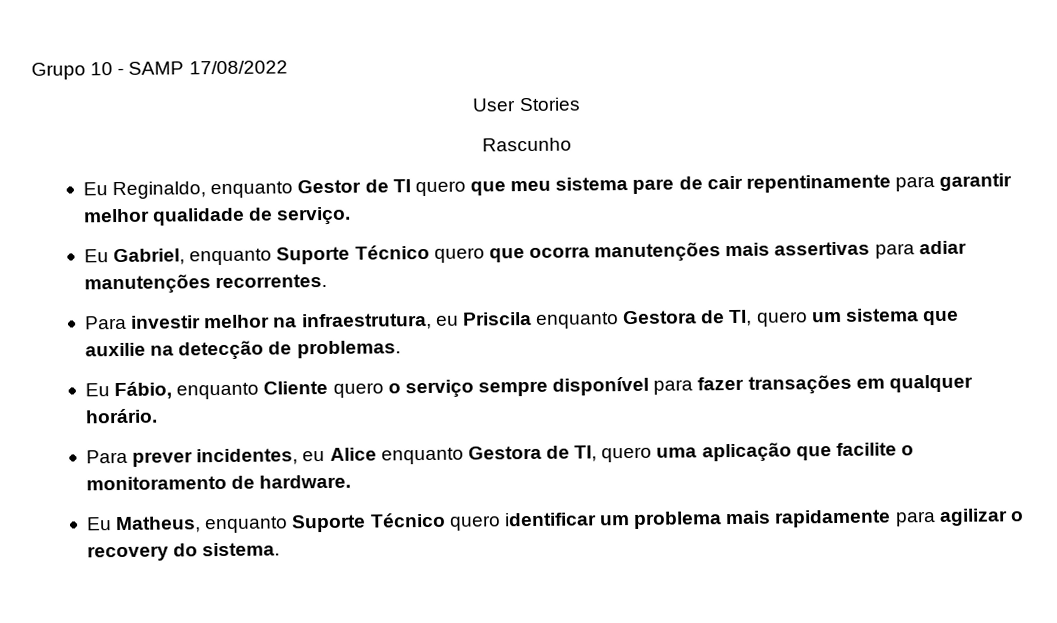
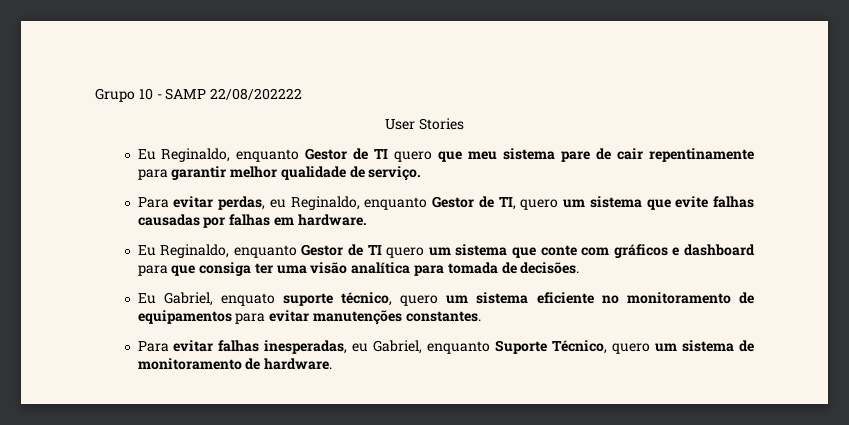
- Grupo 10 - SAMP 17/08/2022
+ Grupo 10 - SAMP 22/08/202222
- Rascunho
- Eu Gabriel, enquanto Suporte Técnico quero que ocorra manutenções mais assertivas para adiar manutenções recorrentes.
- Para investir melhor na infraestrutura, eu Priscila enquanto Gestora de TI, quero um sistema que auxilie na detecção de problemas.
- Eu Fábio, enquanto Cliente quero o serviço sempre disponível para fazer transações em qualquer horário.
- Para prever incidentes, eu Alice enquanto Gestora de TI, quero uma aplicação que facilite o monitoramento de hardware.
- Eu Matheus, enquanto Suporte Técnico quero identificar um problema mais rapidamente para agilizar o recovery do sistema.
+ Para evitar perdas, eu Reginaldo, enquanto Gestor de TI, quero um sistema que evite falhas causadas por falhas em hardware.
+ Eu Reginaldo, enquanto Gestor de TI quero um sistema que conte com gráficos e dashboard para que consiga ter uma visão analítica para tomada de decisões.
+ Eu Gabriel, enquato suporte técnico, quero um sistema eficiente no monitoramento de equipamentos para evitar manutenções constantes.
+ Para evitar falhas inesperadas, eu Gabriel, enquanto Suporte Técnico, quero um sistema de monitoramento de hardware.

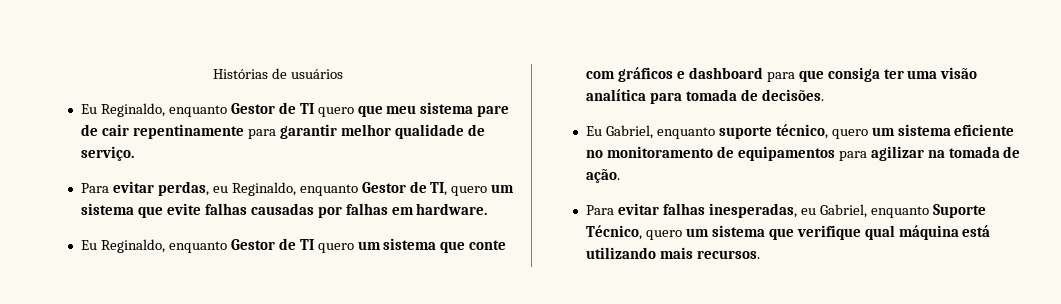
- Grupo 10 - SAMP 22/08/202222
- User Stories
+ Histórias de usuários
- Eu Gabriel, enquato suporte técnico, quero um sistema eficiente no monitoramento de equipamentos para evitar manutenções constantes.
+ Eu Gabriel, enquanto suporte técnico, quero um sistema eficiente no monitoramento de equipamentos para agilizar na tomada de ação.
- Para evitar falhas inesperadas, eu Gabriel, enquanto Suporte Técnico, quero um sistema de monitoramento de hardware.
+ Para evitar falhas inesperadas, eu Gabriel, enquanto Suporte Técnico, quero um sistema que verifique qual máquina está utilizando mais recursos.

